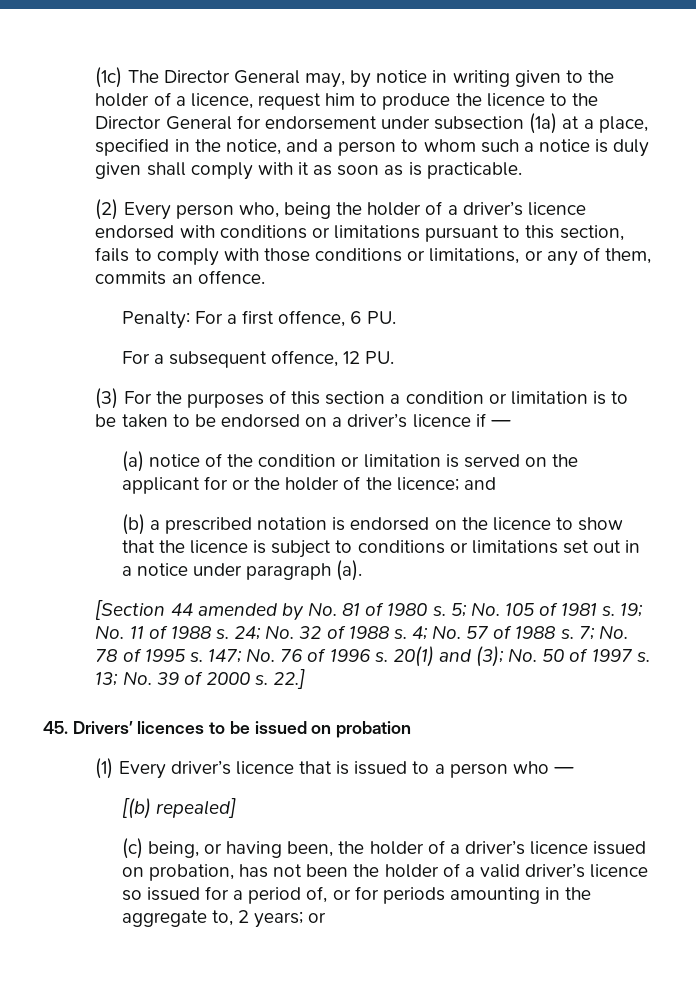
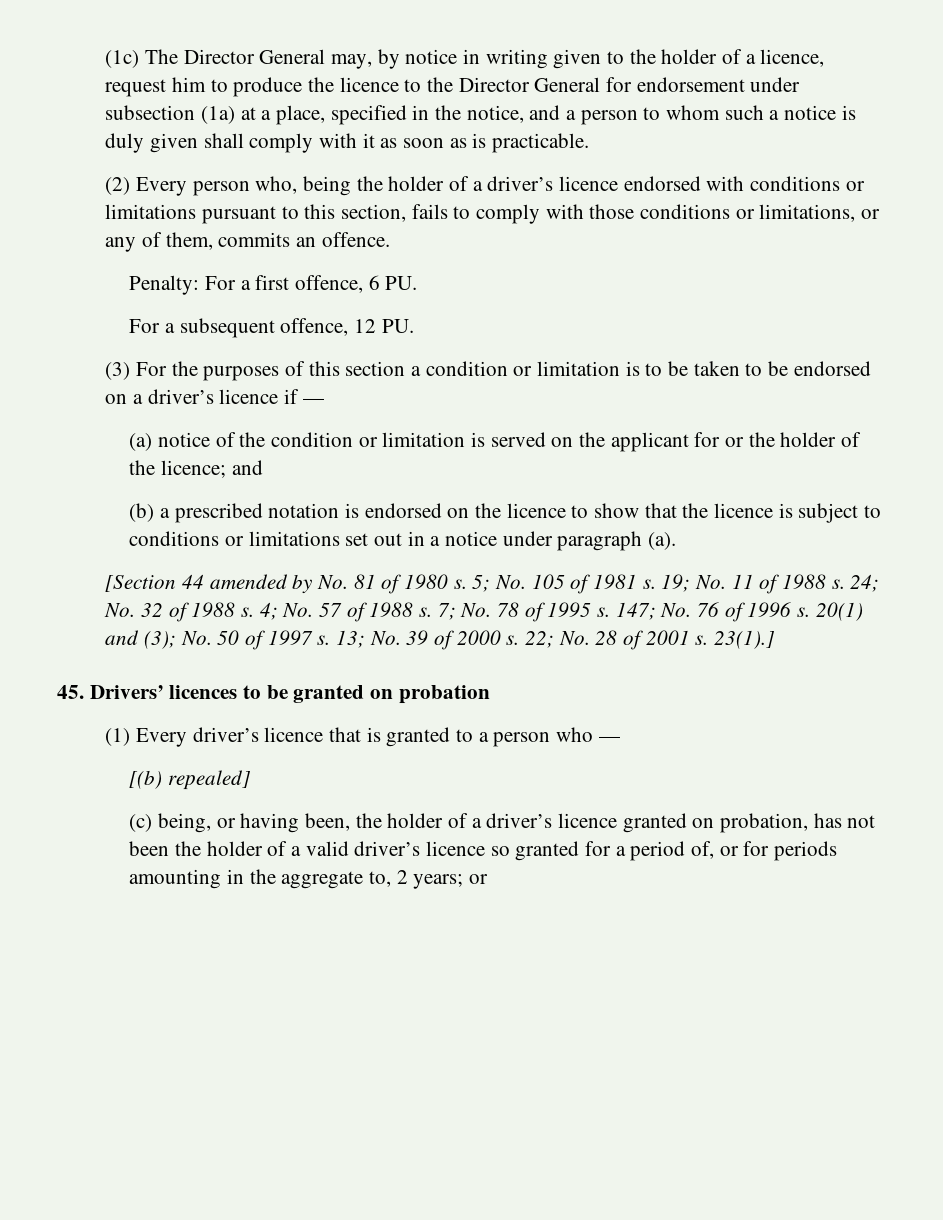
- 22.]
+ 22; No. 28 of 2001 s. 23(1).]
- 45. Drivers’ licences to be issued on probation
+ 45. Drivers’ licences to be granted on probation
- (1) Every driver’s licence that is issued to a person who —
+ (1) Every driver’s licence that is granted to a person who —
- (c) being, or having been, the holder of a driver’s licence issued on probation, has not been the holder of a valid driver’s licence so issued for a period of, or for periods amounting in the aggregate to, 2 years; or
+ (c) being, or having been, the holder of a driver’s licence granted on probation, has not been the holder of a valid driver’s licence so granted for a period of, or for periods amounting in the aggregate to, 2 years; or

